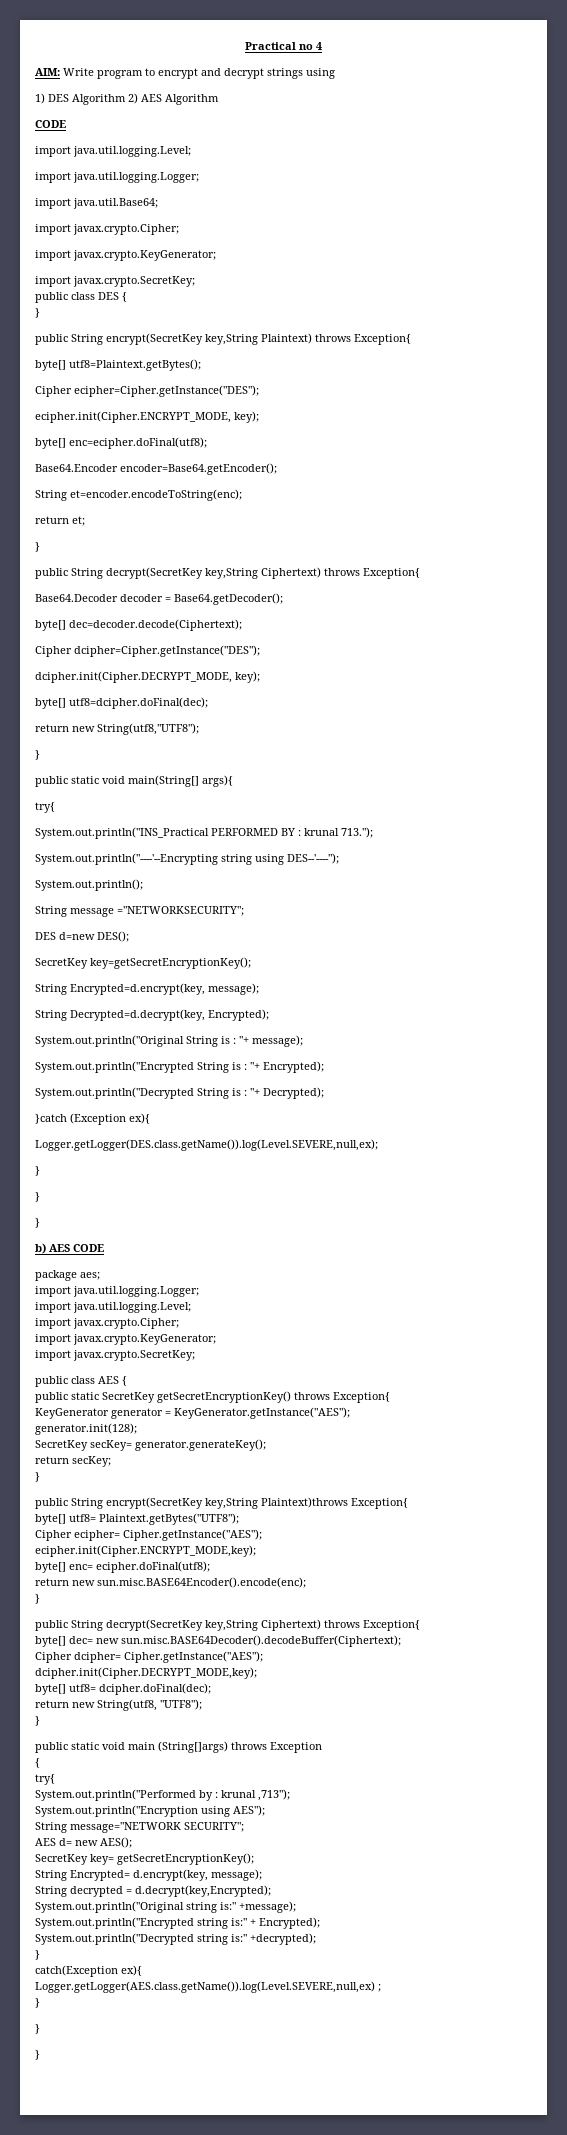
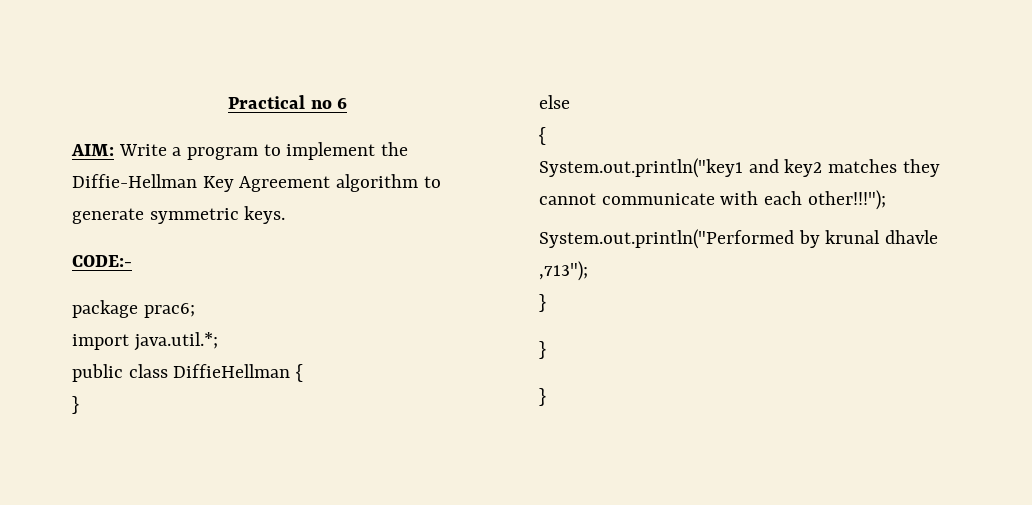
- Practical no 4
+ Practical no 6
- AIM: Write program to encrypt and decrypt strings using
- 1) DES Algorithm 2) AES Algorithm
- CODE
- import java.util.logging.Level;
- import java.util.logging.Logger;
- import java.util.Base64;
- import javax.crypto.Cipher;
- import javax.crypto.KeyGenerator;
- import javax.crypto.SecretKey;
- public class DES {
+ AIM: Write a program to implement the Diffie-Hellman Key Agreement algorithm to generate symmetric keys.
+ CODE:-
+ package prac6;
+ import java.util.*;
+ public class DiffieHellman {
- public String encrypt(SecretKey key,String Plaintext) throws Exception{
- byte[] utf8=Plaintext.getBytes();
- Cipher ecipher=Cipher.getInstance("DES");
- ecipher.init(Cipher.ENCRYPT_MODE, key);
- byte[] enc=ecipher.doFinal(utf8);
- Base64.Encoder encoder=Base64.getEncoder();
- String et=encoder.encodeToString(enc);
- return et;
- }
- public String decrypt(SecretKey key,String Ciphertext) throws Exception{
- Base64.Decoder decoder = Base64.getDecoder();
- byte[] dec=decoder.decode(Ciphertext);
- Cipher dcipher=Cipher.getInstance("DES");
- dcipher.init(Cipher.DECRYPT_MODE, key);
- byte[] utf8=dcipher.doFinal(dec);
- return new String(utf8,"UTF8");
- }
- public static void main(String[] args){
- try{
- System.out.println("INS_Practical PERFORMED BY : krunal 713.");
- System.out.println("----'--Encrypting string using DES--'----");
- System.out.println();
- String message ="NETWORKSECURITY";
- DES d=new DES();
- SecretKey key=getSecretEncryptionKey();
- String Encrypted=d.encrypt(key, message);
- String Decrypted=d.decrypt(key, Encrypted);
- System.out.println("Original String is : "+ message);
- System.out.println("Encrypted String is : "+ Encrypted);
- System.out.println("Decrypted String is : "+ Decrypted);
- }catch (Exception ex){
- Logger.getLogger(DES.class.getName()).log(Level.SEVERE,null,ex);
- }
- }
- }
- b) AES CODE
- package aes;
- import java.util.logging.Logger;
- import java.util.logging.Level;
- import javax.crypto.Cipher;
- import javax.crypto.KeyGenerator;
- import javax.crypto.SecretKey;
- public class AES {
- public static SecretKey getSecretEncryptionKey() throws Exception{
- KeyGenerator generator = KeyGenerator.getInstance("AES");
- generator.init(128);
- SecretKey secKey= generator.generateKey();
- return secKey;
- }
- public String encrypt(SecretKey key,String Plaintext)throws Exception{
- byte[] utf8= Plaintext.getBytes("UTF8");
- Cipher ecipher= Cipher.getInstance("AES");
- ecipher.init(Cipher.ENCRYPT_MODE,key);
- byte[] enc= ecipher.doFinal(utf8);
- return new sun.misc.BASE64Encoder().encode(enc);
- }
- public String decrypt(SecretKey key,String Ciphertext) throws Exception{
- byte[] dec= new sun.misc.BASE64Decoder().decodeBuffer(Ciphertext);
- Cipher dcipher= Cipher.getInstance("AES");
- dcipher.init(Cipher.DECRYPT_MODE,key);
- byte[] utf8= dcipher.doFinal(dec);
- return new String(utf8, "UTF8");
- }
- public static void main (String[]args) throws Exception
+ else
  {
- try{
- System.out.println("Performed by : krunal ,713");
- System.out.println("Encryption using AES");
- String message="NETWORK SECURITY";
- AES d= new AES();
- SecretKey key= getSecretEncryptionKey();
- String Encrypted= d.encrypt(key, message);
- String decrypted = d.decrypt(key,Encrypted);
- System.out.println("Original string is:" +message);
- System.out.println("Encrypted string is:" + Encrypted);
- System.out.println("Decrypted string is:" +decrypted);
- }
- catch(Exception ex){
- Logger.getLogger(AES.class.getName()).log(Level.SEVERE,null,ex) ;
+ System.out.println("key1 and key2 matches they cannot communicate with each other!!!");
+ System.out.println("Performed by krunal dhavle ,713");

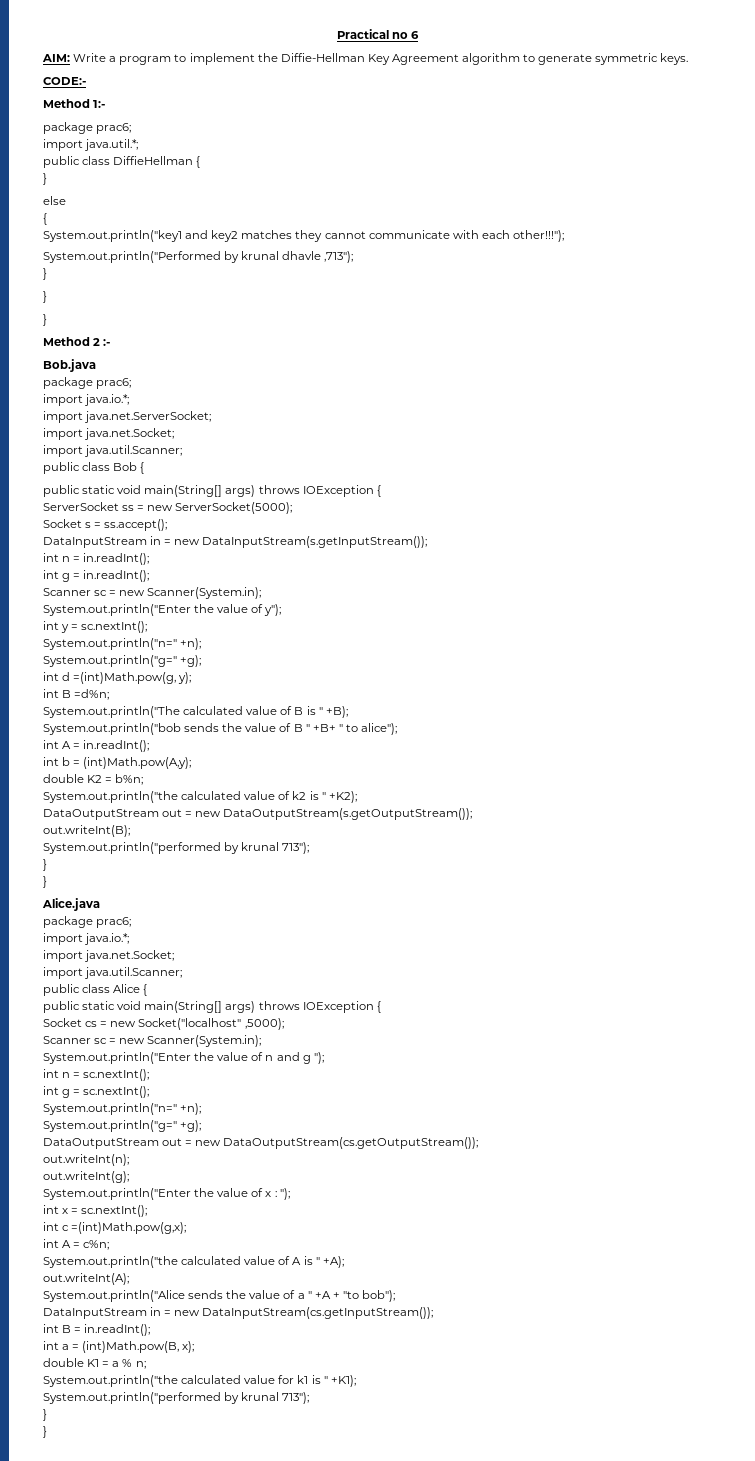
+ Method 1:-
+ Method 2 :-
+ Bob.java
+ package prac6;
+ import java.io.*;
+ import java.net.ServerSocket;
+ import java.net.Socket;
+ import java.util.Scanner;
+ public class Bob {
+ public static void main(String[] args) throws IOException {
+ ServerSocket ss = new ServerSocket(5000);
+ Socket s = ss.accept();
+ DataInputStream in = new DataInputStream(s.getInputStream());
+ int n = in.readInt();
+ int g = in.readInt();
+ Scanner sc = new Scanner(System.in);
+ System.out.println("Enter the value of y");
+ int y = sc.nextInt();
+ System.out.println("n=" +n);
+ System.out.println("g=" +g);
+ int d =(int)Math.pow(g, y);
+ int B =d%n;
+ System.out.println("The calculated value of B is " +B);
+ System.out.println("bob sends the value of B " +B+ " to alice");
+ int A = in.readInt();
+ int b = (int)Math.pow(A,y);
+ double K2 = b%n;
+ System.out.println("the calculated value of k2 is " +K2);
+ DataOutputStream out = new DataOutputStream(s.getOutputStream());
+ out.writeInt(B);
+ System.out.println("performed by krunal 713");
+ }
+ }
+ Alice.java
+ package prac6;
+ import java.io.*;
+ import java.net.Socket;
+ import java.util.Scanner;
+ public class Alice {
+ public static void main(String[] args) throws IOException {
+ Socket cs = new Socket("localhost" ,5000);
+ Scanner sc = new Scanner(System.in);
+ System.out.println("Enter the value of n and g ");
+ int n = sc.nextInt();
+ int g = sc.nextInt();
+ System.out.println("n=" +n);
+ System.out.println("g=" +g);
+ DataOutputStream out = new DataOutputStream(cs.getOutputStream());
+ out.writeInt(n);
+ out.writeInt(g);
+ System.out.println("Enter the value of x : ");
+ int x = sc.nextInt();
+ int c =(int)Math.pow(g,x);
+ int A = c%n;
+ System.out.println("the calculated value of A is " +A);
+ out.writeInt(A);
+ System.out.println("Alice sends the value of a " +A + "to bob");
+ DataInputStream in = new DataInputStream(cs.getInputStream());
+ int B = in.readInt();
+ int a = (int)Math.pow(B, x);
+ double K1 = a % n;
+ System.out.println("the calculated value for k1 is " +K1);
+ System.out.println("performed by krunal 713");
+ }
+ }

